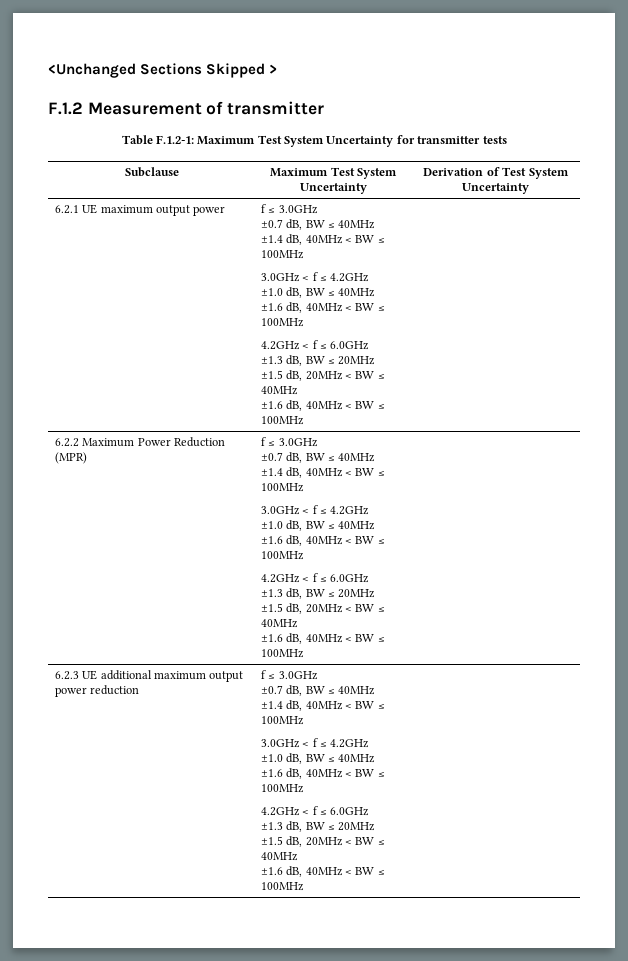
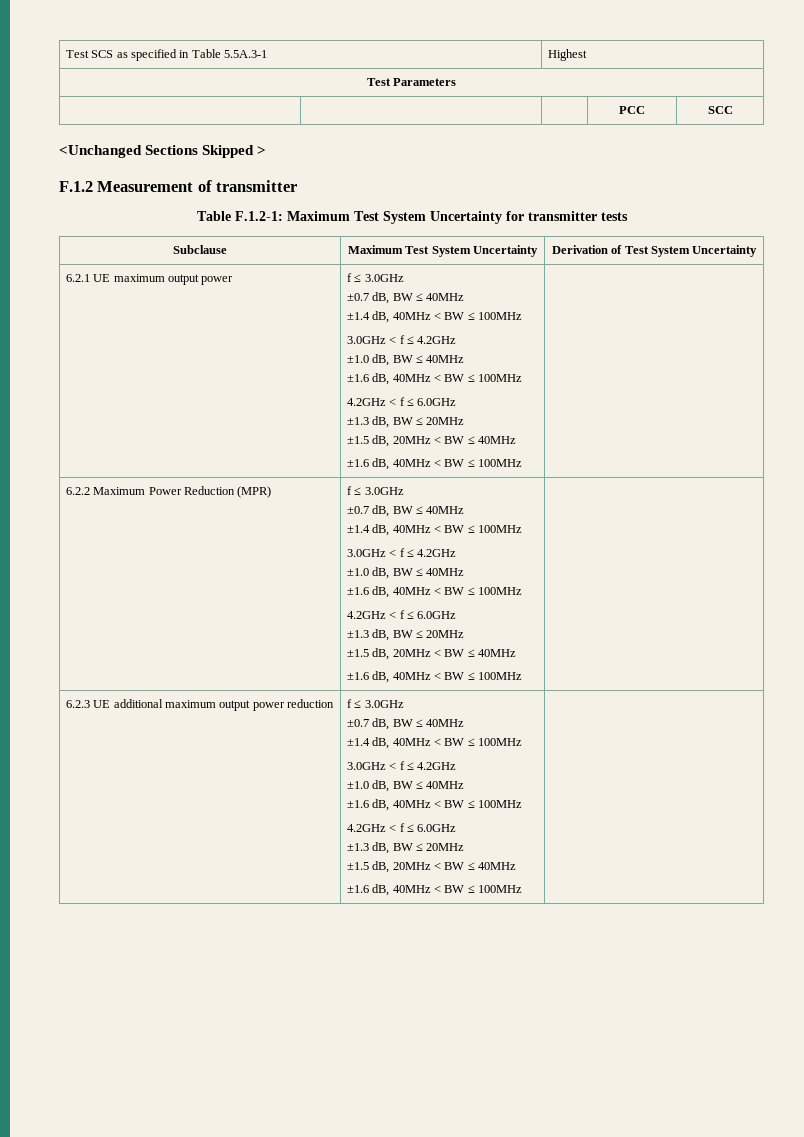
+ Test SCS as specified in Table 5.5A.3-1 | Highest
+ Test Parameters
+ | | | PCC | SCC

